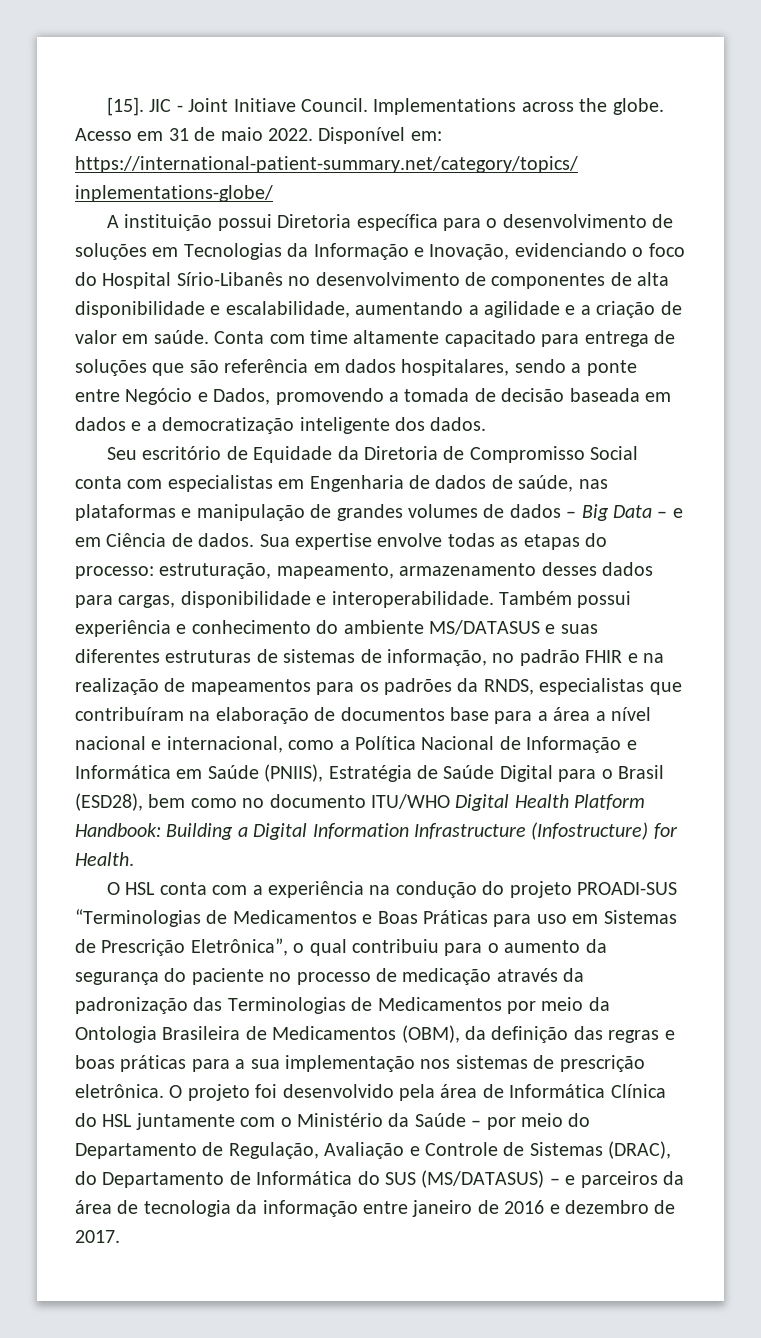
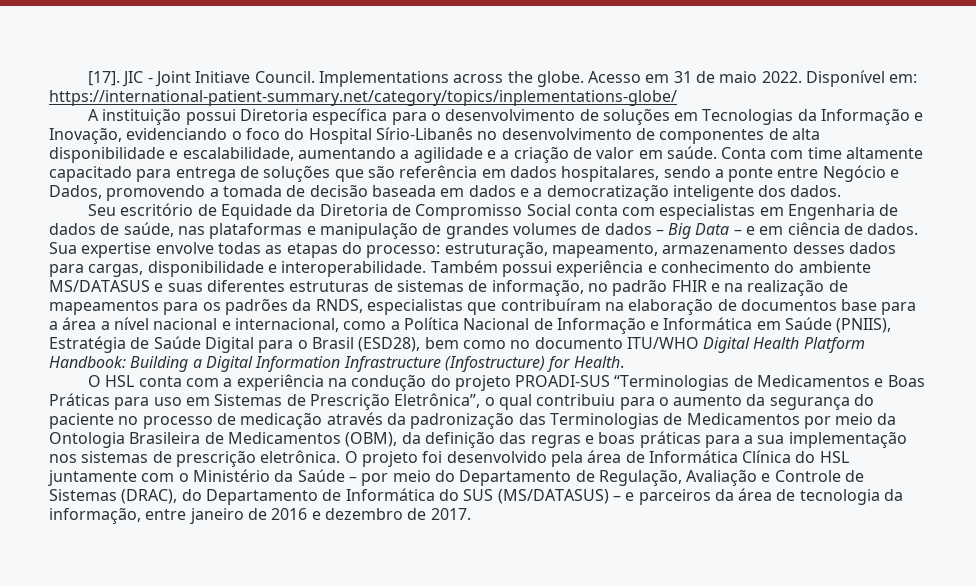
- [15].
+ [17].
- Seu escritório de Equidade da Diretoria de Compromisso Social conta com especialistas em Engenharia de dados de saúde, nas plataformas e manipulação de grandes volumes de dados – Big Data – e em Ciência de dados.
+ Seu escritório de Equidade da Diretoria de Compromisso Social conta com especialistas em Engenharia de dados de saúde, nas plataformas e manipulação de grandes volumes de dados – Big Data – e em ciência de dados.
- O projeto foi desenvolvido pela área de Informática Clínica do HSL juntamente com o Ministério da Saúde – por meio do Departamento de Regulação, Avaliação e Controle de Sistemas (DRAC), do Departamento de Informática do SUS (MS/DATASUS) – e parceiros da área de tecnologia da informação entre janeiro de 2016 e dezembro de 2017.
+ O projeto foi desenvolvido pela área de Informática Clínica do HSL juntamente com o Ministério da Saúde – por meio do Departamento de Regulação, Avaliação e Controle de Sistemas (DRAC), do Departamento de Informática do SUS (MS/DATASUS) – e parceiros da área de tecnologia da informação, entre janeiro de 2016 e dezembro de 2017.

